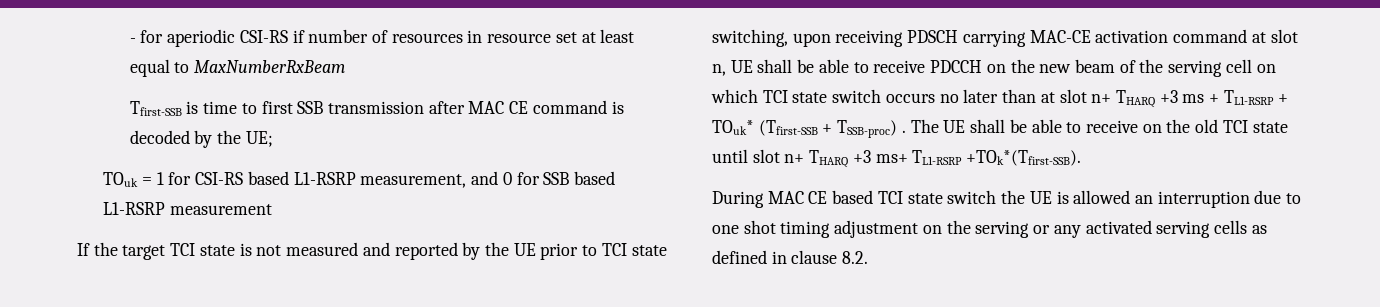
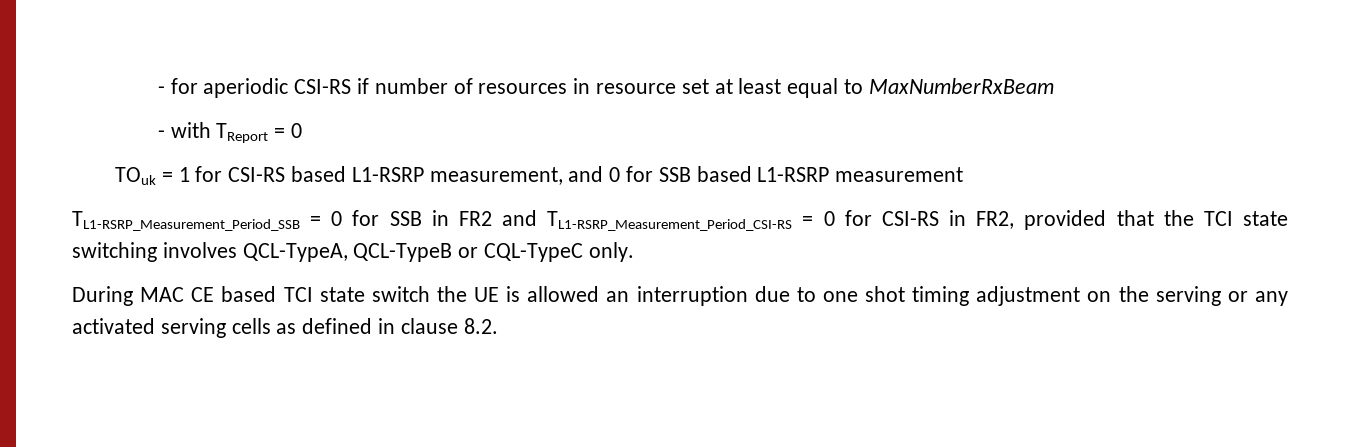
- Tfirst-SSB is time to first SSB transmission after MAC CE command is decoded by the UE;
+ - with TReport = 0
- If the target TCI state is not measured and reported by the UE prior to TCI state switching, upon receiving PDSCH carrying MAC-CE activation command at slot n, UE shall be able to receive PDCCH on the new beam of the serving cell on which TCI state switch occurs no later than at slot n+ THARQ +3 ms + TL1-RSRP + TOuk* (Tfirst-SSB + TSSB-proc) . The UE shall be able to receive on the old TCI state until slot n+ THARQ +3 ms+ TL1-RSRP +TOk*(Tfirst-SSB).
+ TL1-RSRP_Measurement_Period_SSB = 0 for SSB in FR2 and TL1-RSRP_Measurement_Period_CSI-RS = 0 for CSI-RS in FR2, provided that the TCI state switching involves QCL-TypeA, QCL-TypeB or CQL-TypeC only.

